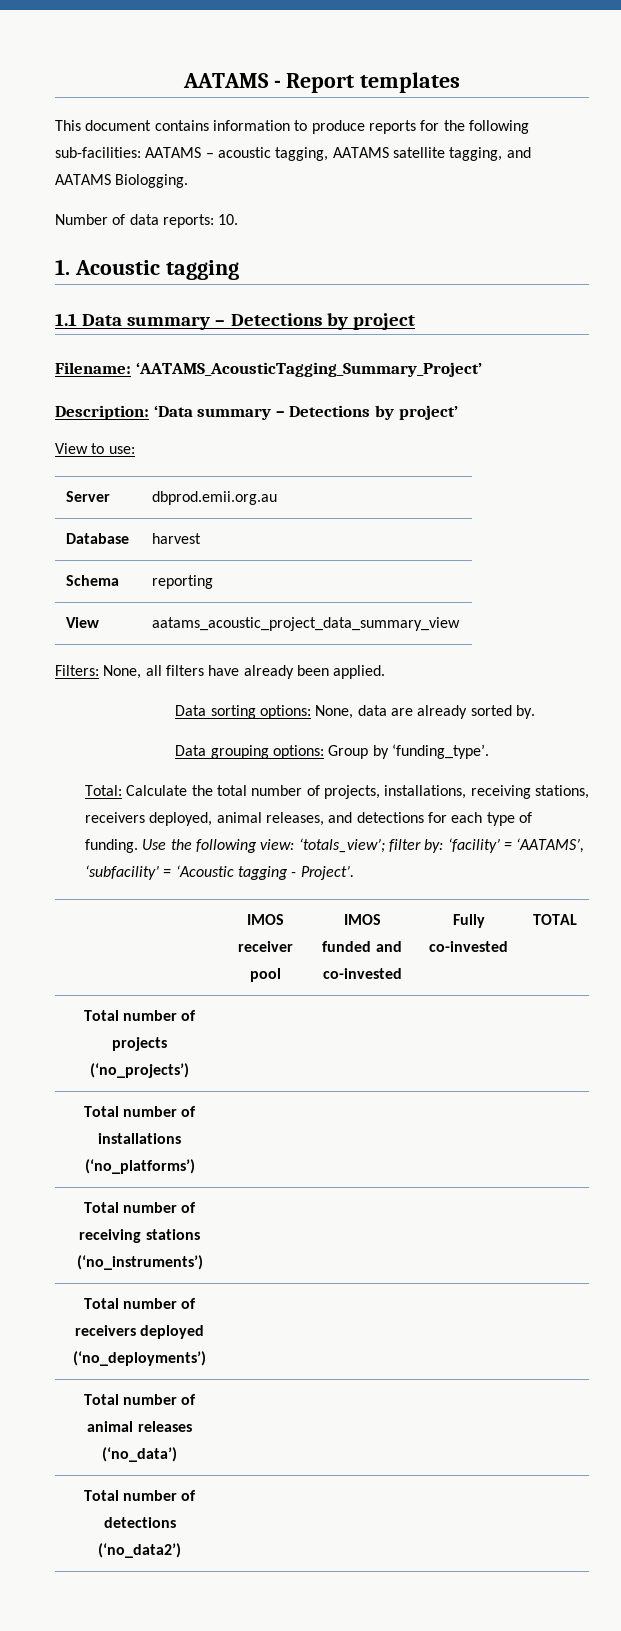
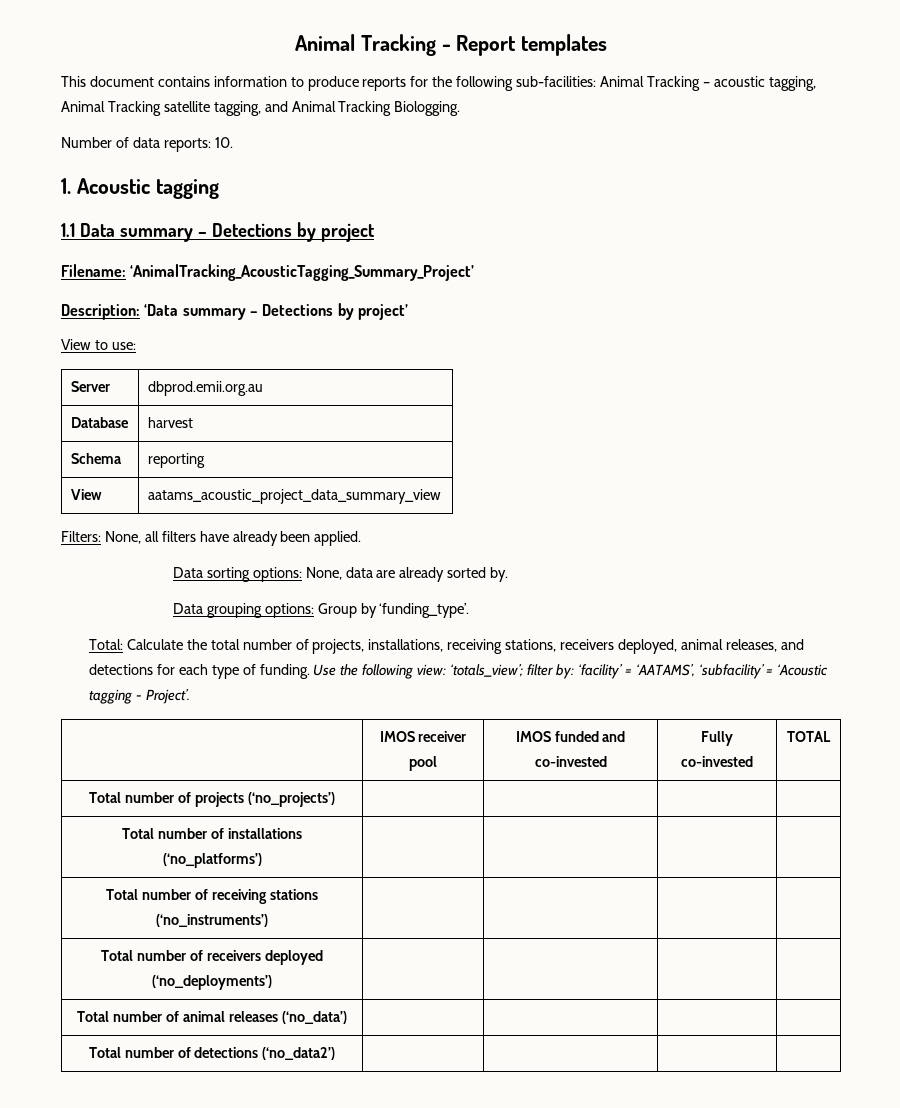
- AATAMS - Report templates
+ Animal Tracking - Report templates
- This document contains information to produce reports for the following sub-facilities: AATAMS – acoustic tagging, AATAMS satellite tagging, and AATAMS Biologging.
+ This document contains information to produce reports for the following sub-facilities: Animal Tracking – acoustic tagging, Animal Tracking satellite tagging, and Animal Tracking Biologging.
- Filename: ‘AATAMS_AcousticTagging_Summary_Project’
+ Filename: ‘AnimalTracking_AcousticTagging_Summary_Project’

